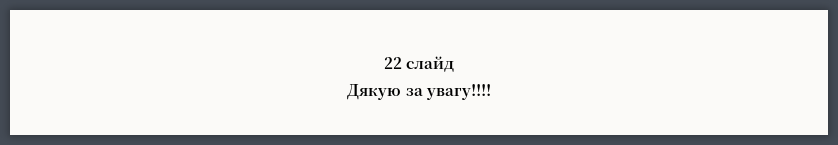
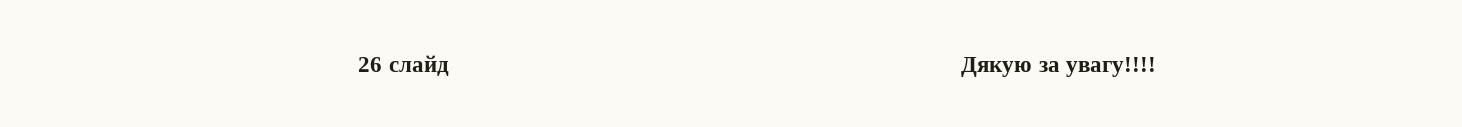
- 22 слайд
+ 26 слайд

